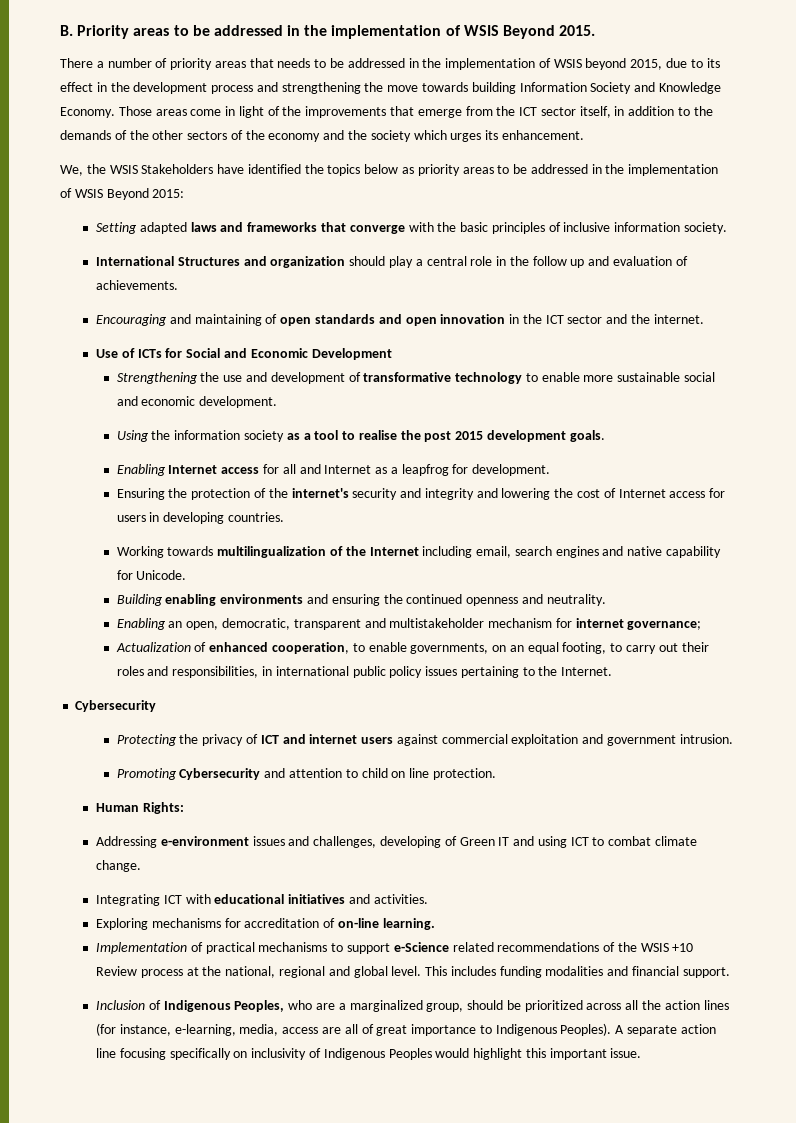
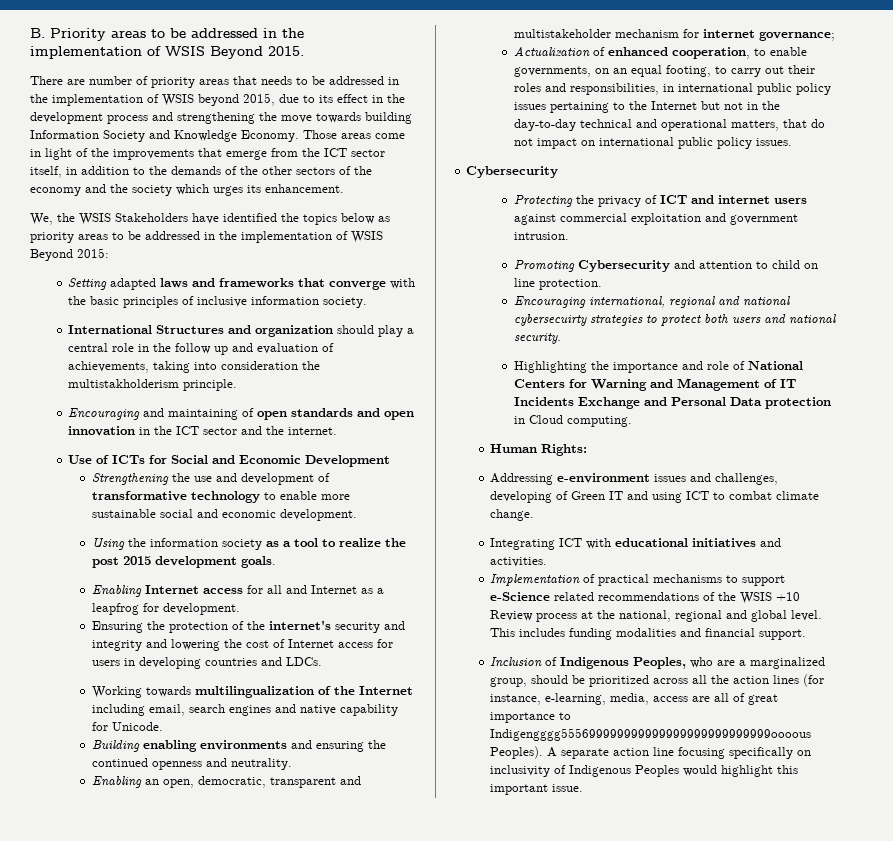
- There a number of priority areas that needs to be addressed in the implementation of WSIS beyond 2015, due to its effect in the development process and strengthening the move towards building Information Society and Knowledge Economy.
+ There are number of priority areas that needs to be addressed in the implementation of WSIS beyond 2015, due to its effect in the development process and strengthening the move towards building Information Society and Knowledge Economy.
- International Structures and organization should play a central role in the follow up and evaluation of achievements.
+ International Structures and organization should play a central role in the follow up and evaluation of achievements, taking into consideration the multistakholderism principle.
- Using the information society as a tool to realise the post 2015 development goals.
+ Using the information society as a tool to realize the post 2015 development goals.
- Ensuring the protection of the internet's security and integrity and lowering the cost of Internet access for users in developing countries.
+ Ensuring the protection of the internet's security and integrity and lowering the cost of Internet access for users in developing countries and LDCs.
- Actualization of enhanced cooperation, to enable governments, on an equal footing, to carry out their roles and responsibilities, in international public policy issues pertaining to the Internet.
+ Actualization of enhanced cooperation, to enable governments, on an equal footing, to carry out their roles and responsibilities, in international public policy issues pertaining to the Internet but not in the day-to-day technical and operational matters, that do not impact on international public policy issues.
+ Encouraging international, regional and national cybersecuirty strategies to protect both users and national security.
+ Highlighting the importance and role of National Centers for Warning and Management of IT Incidents Exchange and Personal Data protection in Cloud computing.
- Exploring mechanisms for accreditation of on-line learning.
- Inclusion of Indigenous Peoples, who are a marginalized group, should be prioritized across all the action lines (for instance, e-learning, media, access are all of great importance to Indigenous Peoples).
+ Inclusion of Indigenous Peoples, who are a marginalized group, should be prioritized across all the action lines (for instance, e-learning, media, access are all of great importance to Indigengggg555699999999999999999999999999oooous Peoples).

